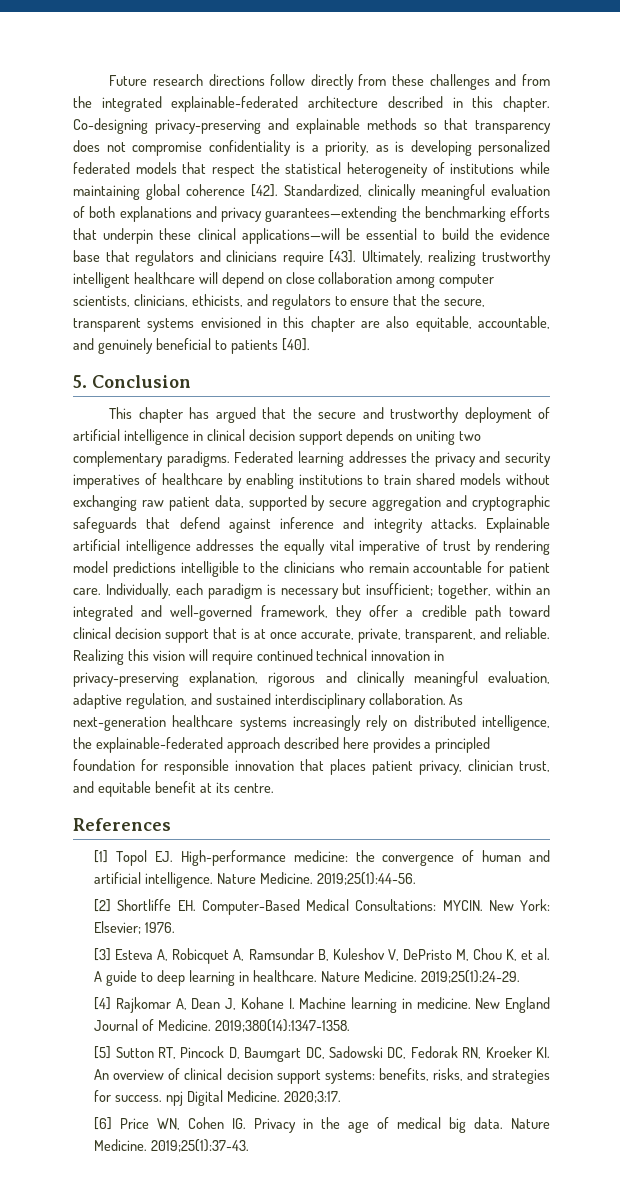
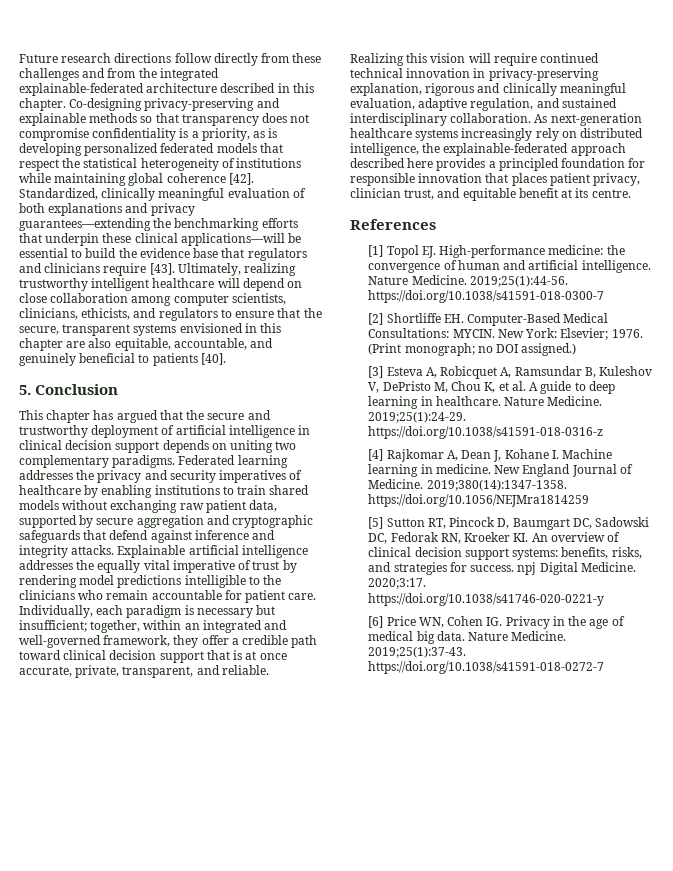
- 2019;25(1):44-56.
+ 2019;25(1):44-56. https://doi.org/10.1038/s41591-018-0300-7
+ (Print monograph; no DOI assigned.)
- 2019;25(1):24-29.
+ 2019;25(1):24-29. https://doi.org/10.1038/s41591-018-0316-z
- 2019;380(14):1347-1358.
+ 2019;380(14):1347-1358. https://doi.org/10.1056/NEJMra1814259
- 2020;3:17.
+ 2020;3:17. https://doi.org/10.1038/s41746-020-0221-y
- 2019;25(1):37-43.
+ 2019;25(1):37-43. https://doi.org/10.1038/s41591-018-0272-7

